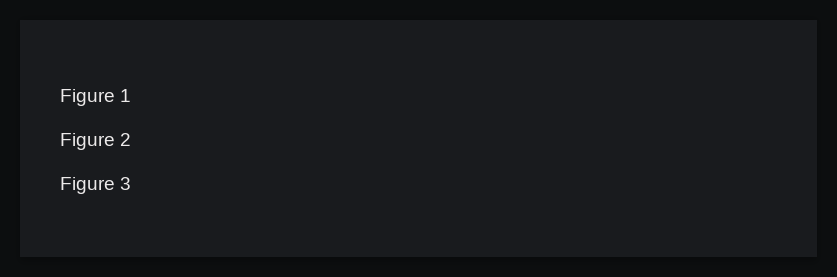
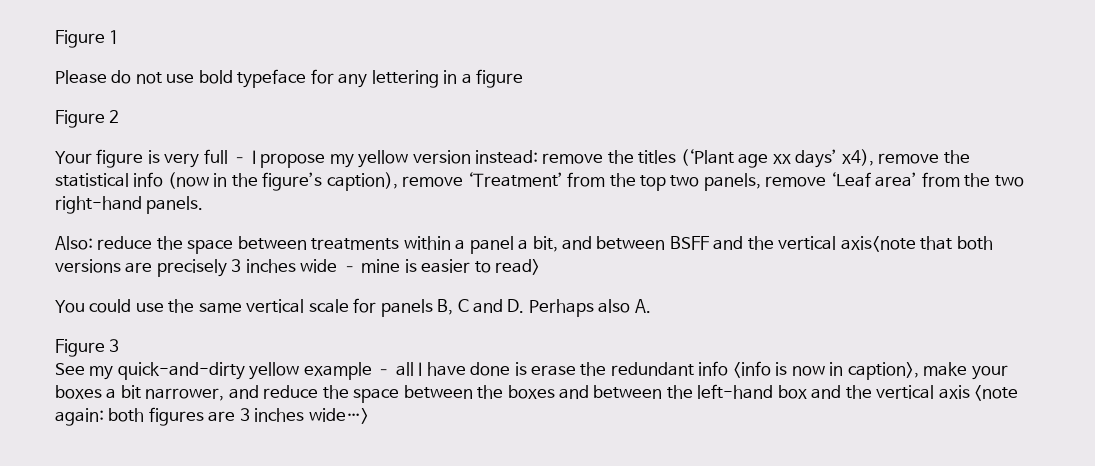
+ Please do not use bold typeface for any lettering in a figure
  Figure 2
+ Your figure is very full – I propose my yellow version instead: remove the titles (‘Plant age xx days’ x4), remove the statistical info (now in the figure’s caption), remove ‘Treatment’ from the top two panels, remove ‘Leaf area’ from the two right-hand panels.
+ Also: reduce the space between treatments within a panel a bit, and between BSFF and the vertical axis<note that both versions are precisely 3 inches wide – mine is easier to read>
+ You could use the same vertical scale for panels B, C and D. Perhaps also A.
  Figure 3
+ See my quick-and-dirty yellow example – all I have done is erase the redundant info <info is now in caption>, make your boxes a bit narrower, and reduce the space between the boxes and between the left-hand box and the vertical axis <note again: both figures are 3 inches wide…>

